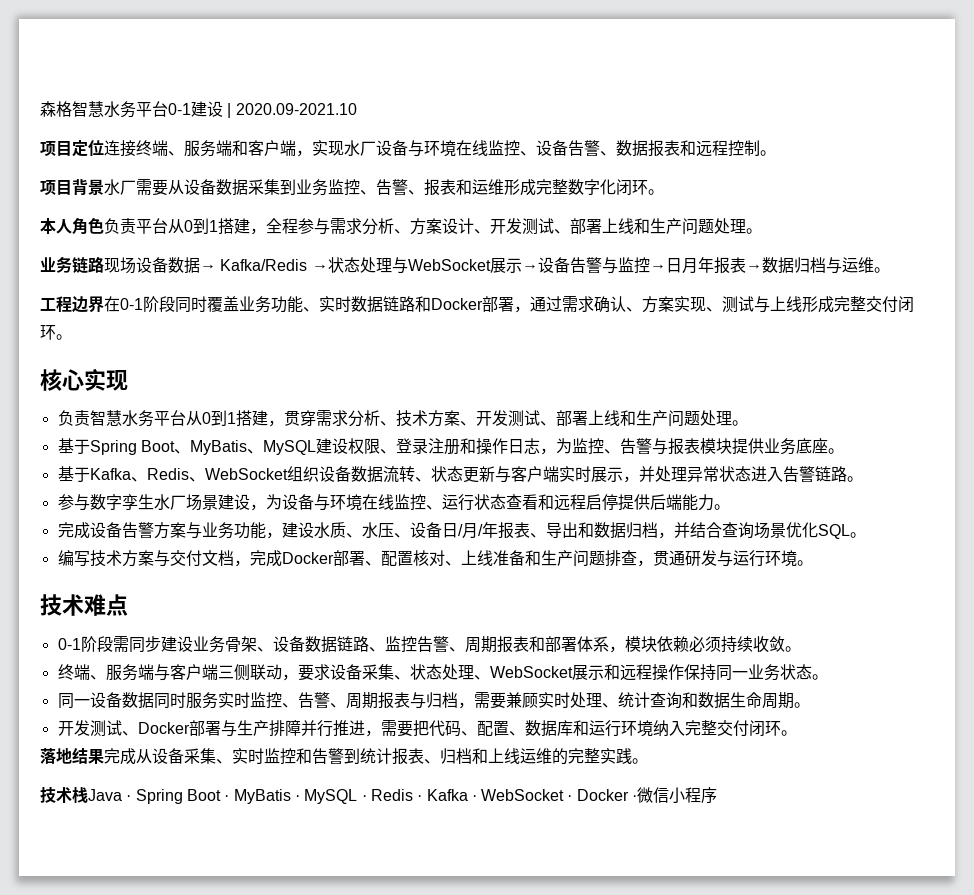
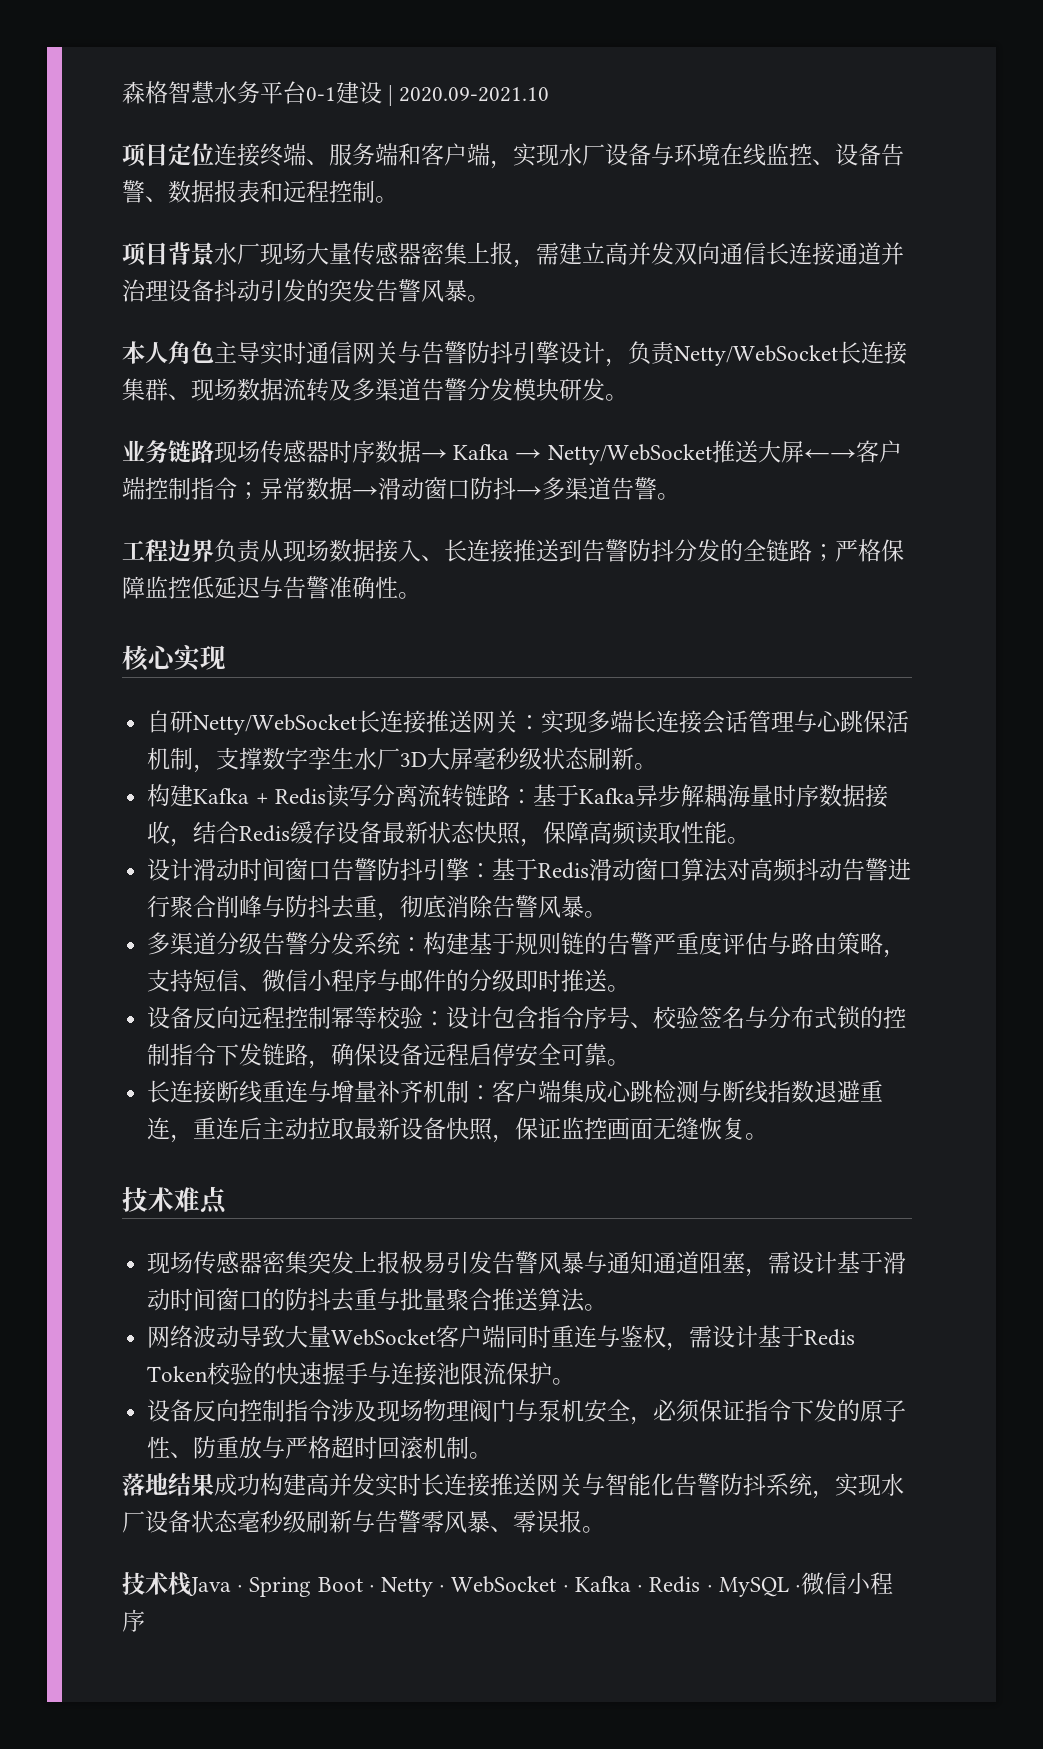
- 项目背景水厂需要从设备数据采集到业务监控、告警、报表和运维形成完整数字化闭环。
- 本人角色负责平台从0到1搭建，全程参与需求分析、方案设计、开发测试、部署上线和生产问题处理。
- 业务链路现场设备数据→ Kafka/Redis →状态处理与WebSocket展示→设备告警与监控→日月年报表→数据归档与运维。
- 工程边界在0-1阶段同时覆盖业务功能、实时数据链路和Docker部署，通过需求确认、方案实现、测试与上线形成完整交付闭环。
+ 项目背景水厂现场大量传感器密集上报，需建立高并发双向通信长连接通道并治理设备抖动引发的突发告警风暴。
+ 本人角色主导实时通信网关与告警防抖引擎设计，负责Netty/WebSocket长连接集群、现场数据流转及多渠道告警分发模块研发。
+ 业务链路现场传感器时序数据→ Kafka → Netty/WebSocket推送大屏←→客户端控制指令；异常数据→滑动窗口防抖→多渠道告警。
+ 工程边界负责从现场数据接入、长连接推送到告警防抖分发的全链路；严格保障监控低延迟与告警准确性。
  核心实现
- 负责智慧水务平台从0到1搭建，贯穿需求分析、技术方案、开发测试、部署上线和生产问题处理。
- 基于Spring Boot、MyBatis、MySQL建设权限、登录注册和操作日志，为监控、告警与报表模块提供业务底座。
- 基于Kafka、Redis、WebSocket组织设备数据流转、状态更新与客户端实时展示，并处理异常状态进入告警链路。
- 参与数字孪生水厂场景建设，为设备与环境在线监控、运行状态查看和远程启停提供后端能力。
- 完成设备告警方案与业务功能，建设水质、水压、设备日/月/年报表、导出和数据归档，并结合查询场景优化SQL。
- 编写技术方案与交付文档，完成Docker部署、配置核对、上线准备和生产问题排查，贯通研发与运行环境。
+ 自研Netty/WebSocket长连接推送网关：实现多端长连接会话管理与心跳保活机制，支撑数字孪生水厂3D大屏毫秒级状态刷新。
+ 构建Kafka + Redis读写分离流转链路：基于Kafka异步解耦海量时序数据接收，结合Redis缓存设备最新状态快照，保障高频读取性能。
+ 设计滑动时间窗口告警防抖引擎：基于Redis滑动窗口算法对高频抖动告警进行聚合削峰与防抖去重，彻底消除告警风暴。
+ 多渠道分级告警分发系统：构建基于规则链的告警严重度评估与路由策略，支持短信、微信小程序与邮件的分级即时推送。
+ 设备反向远程控制幂等校验：设计包含指令序号、校验签名与分布式锁的控制指令下发链路，确保设备远程启停安全可靠。
+ 长连接断线重连与增量补齐机制：客户端集成心跳检测与断线指数退避重连，重连后主动拉取最新设备快照，保证监控画面无缝恢复。
  技术难点
- 0-1阶段需同步建设业务骨架、设备数据链路、监控告警、周期报表和部署体系，模块依赖必须持续收敛。
- 终端、服务端与客户端三侧联动，要求设备采集、状态处理、WebSocket展示和远程操作保持同一业务状态。
- 同一设备数据同时服务实时监控、告警、周期报表与归档，需要兼顾实时处理、统计查询和数据生命周期。
- 开发测试、Docker部署与生产排障并行推进，需要把代码、配置、数据库和运行环境纳入完整交付闭环。
- 落地结果完成从设备采集、实时监控和告警到统计报表、归档和上线运维的完整实践。
+ 现场传感器密集突发上报极易引发告警风暴与通知通道阻塞，需设计基于滑动时间窗口的防抖去重与批量聚合推送算法。
+ 网络波动导致大量WebSocket客户端同时重连与鉴权，需设计基于Redis Token校验的快速握手与连接池限流保护。
+ 设备反向控制指令涉及现场物理阀门与泵机安全，必须保证指令下发的原子性、防重放与严格超时回滚机制。
+ 落地结果成功构建高并发实时长连接推送网关与智能化告警防抖系统，实现水厂设备状态毫秒级刷新与告警零风暴、零误报。
- 技术栈Java · Spring Boot · MyBatis · MySQL · Redis · Kafka · WebSocket · Docker ·微信小程序
+ 技术栈Java · Spring Boot · Netty · WebSocket · Kafka · Redis · MySQL ·微信小程序

